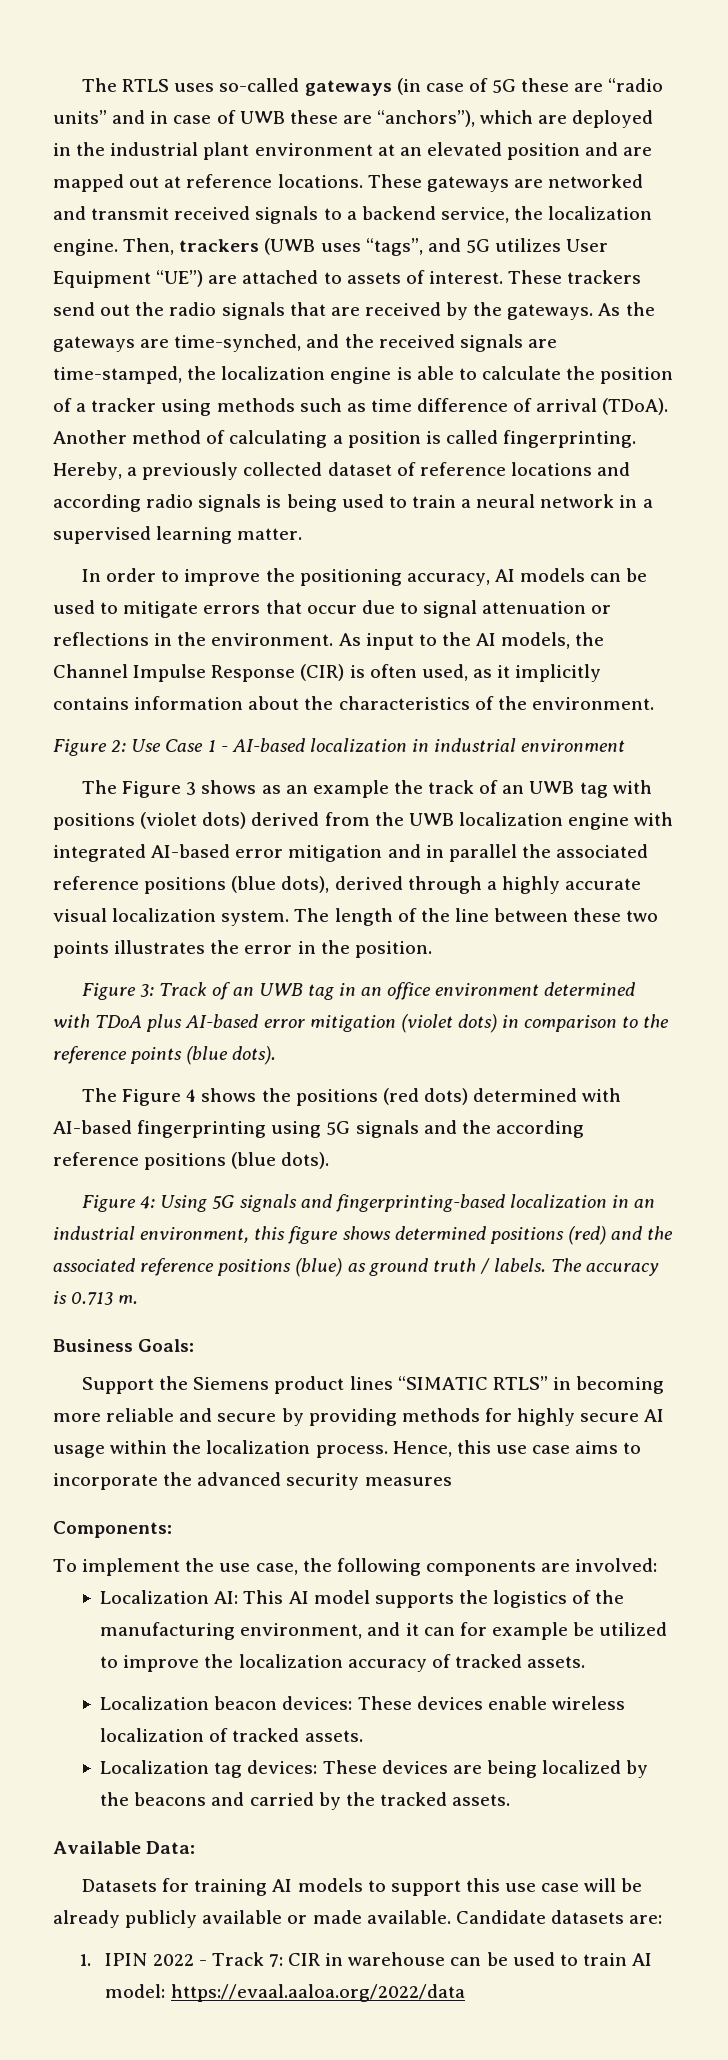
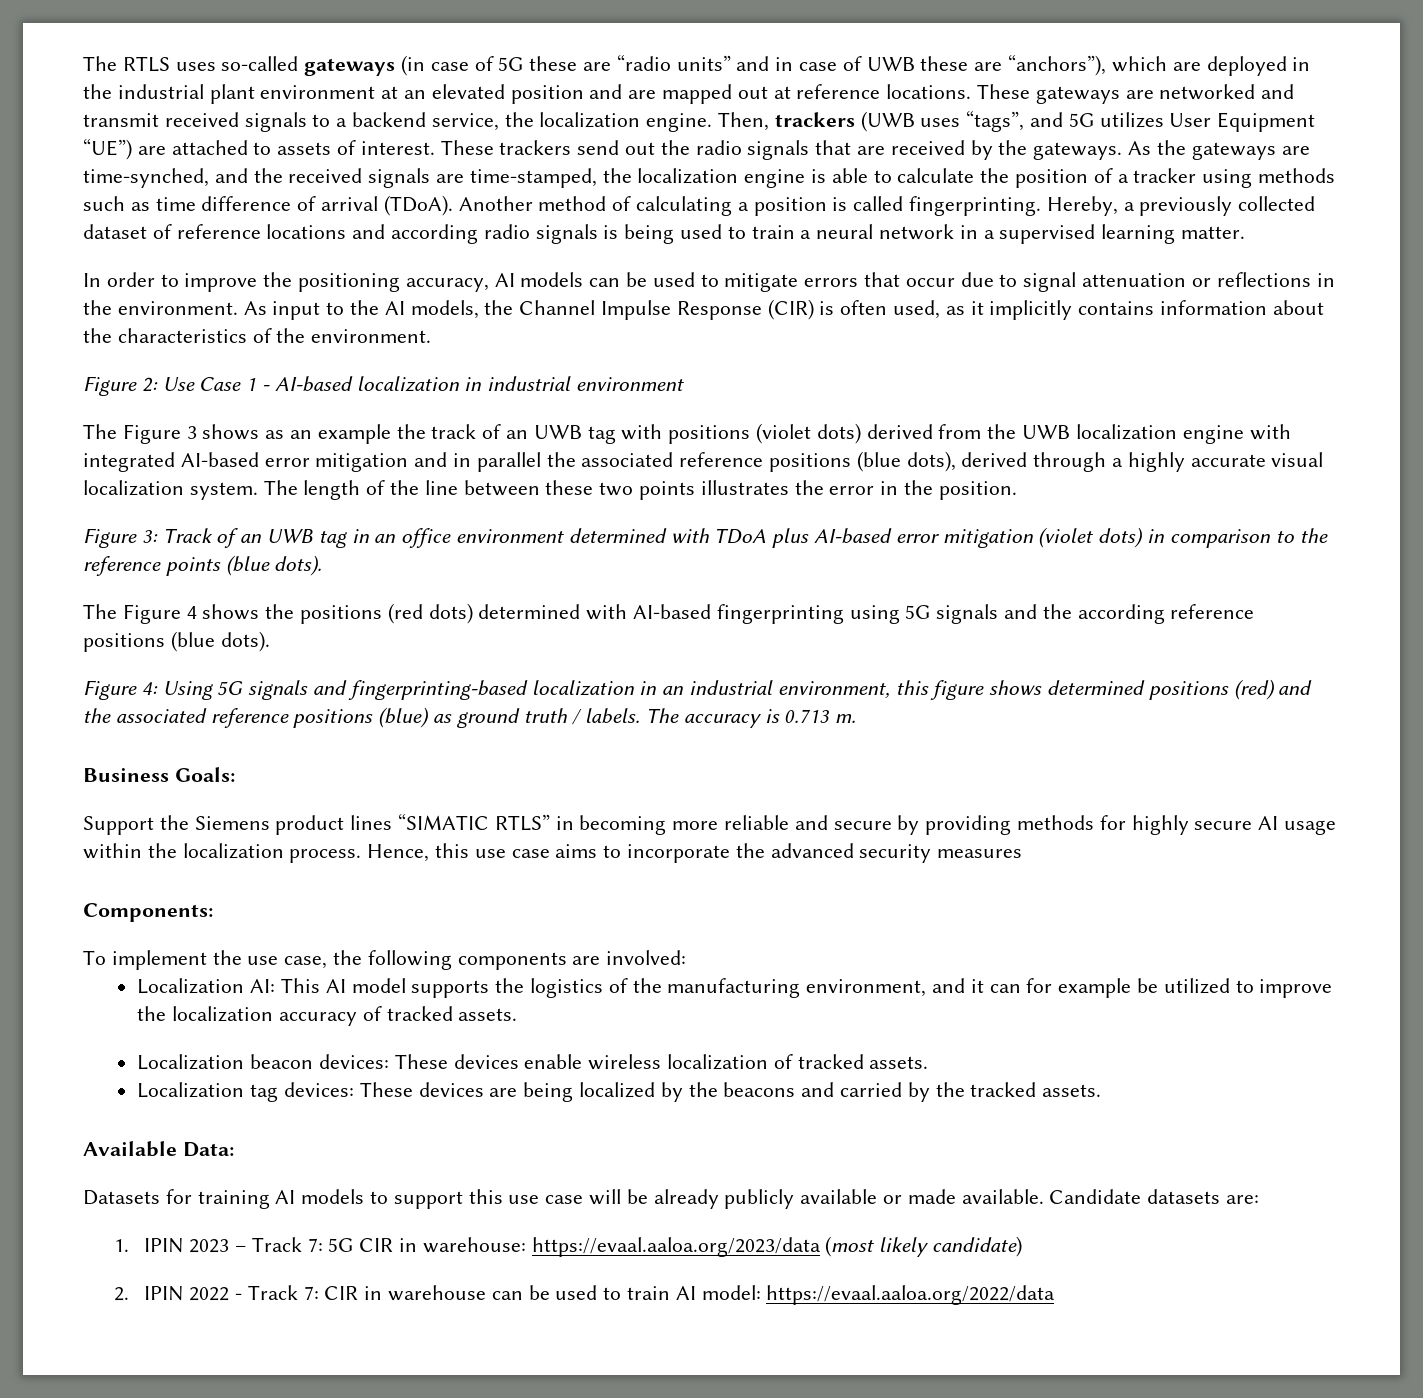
- 1. IPIN 2022 - Track 7: CIR in warehouse can be used to train AI model: https://evaal.aaloa.org/2022/data
+ 1. IPIN 2023 – Track 7: 5G CIR in warehouse: https://evaal.aaloa.org/2023/data (most likely candidate)
+ 2. IPIN 2022 - Track 7: CIR in warehouse can be used to train AI model: https://evaal.aaloa.org/2022/data

